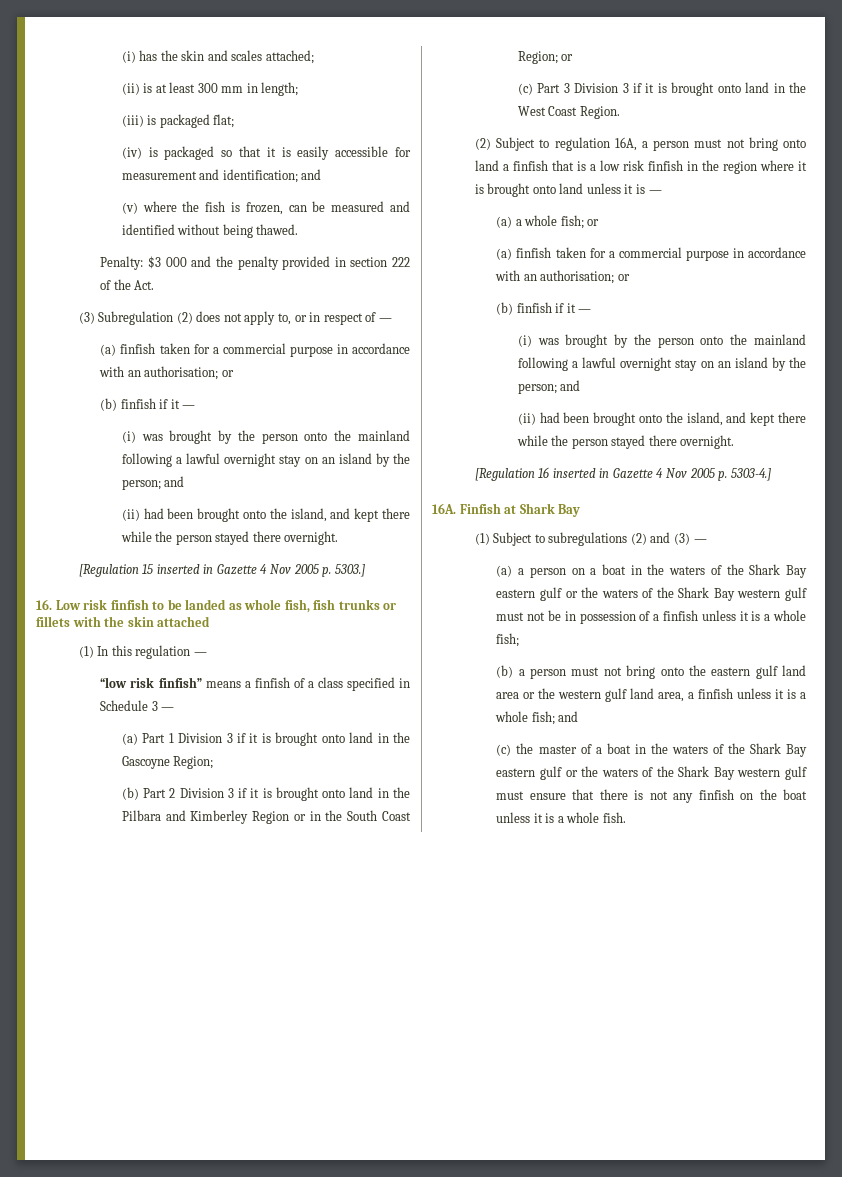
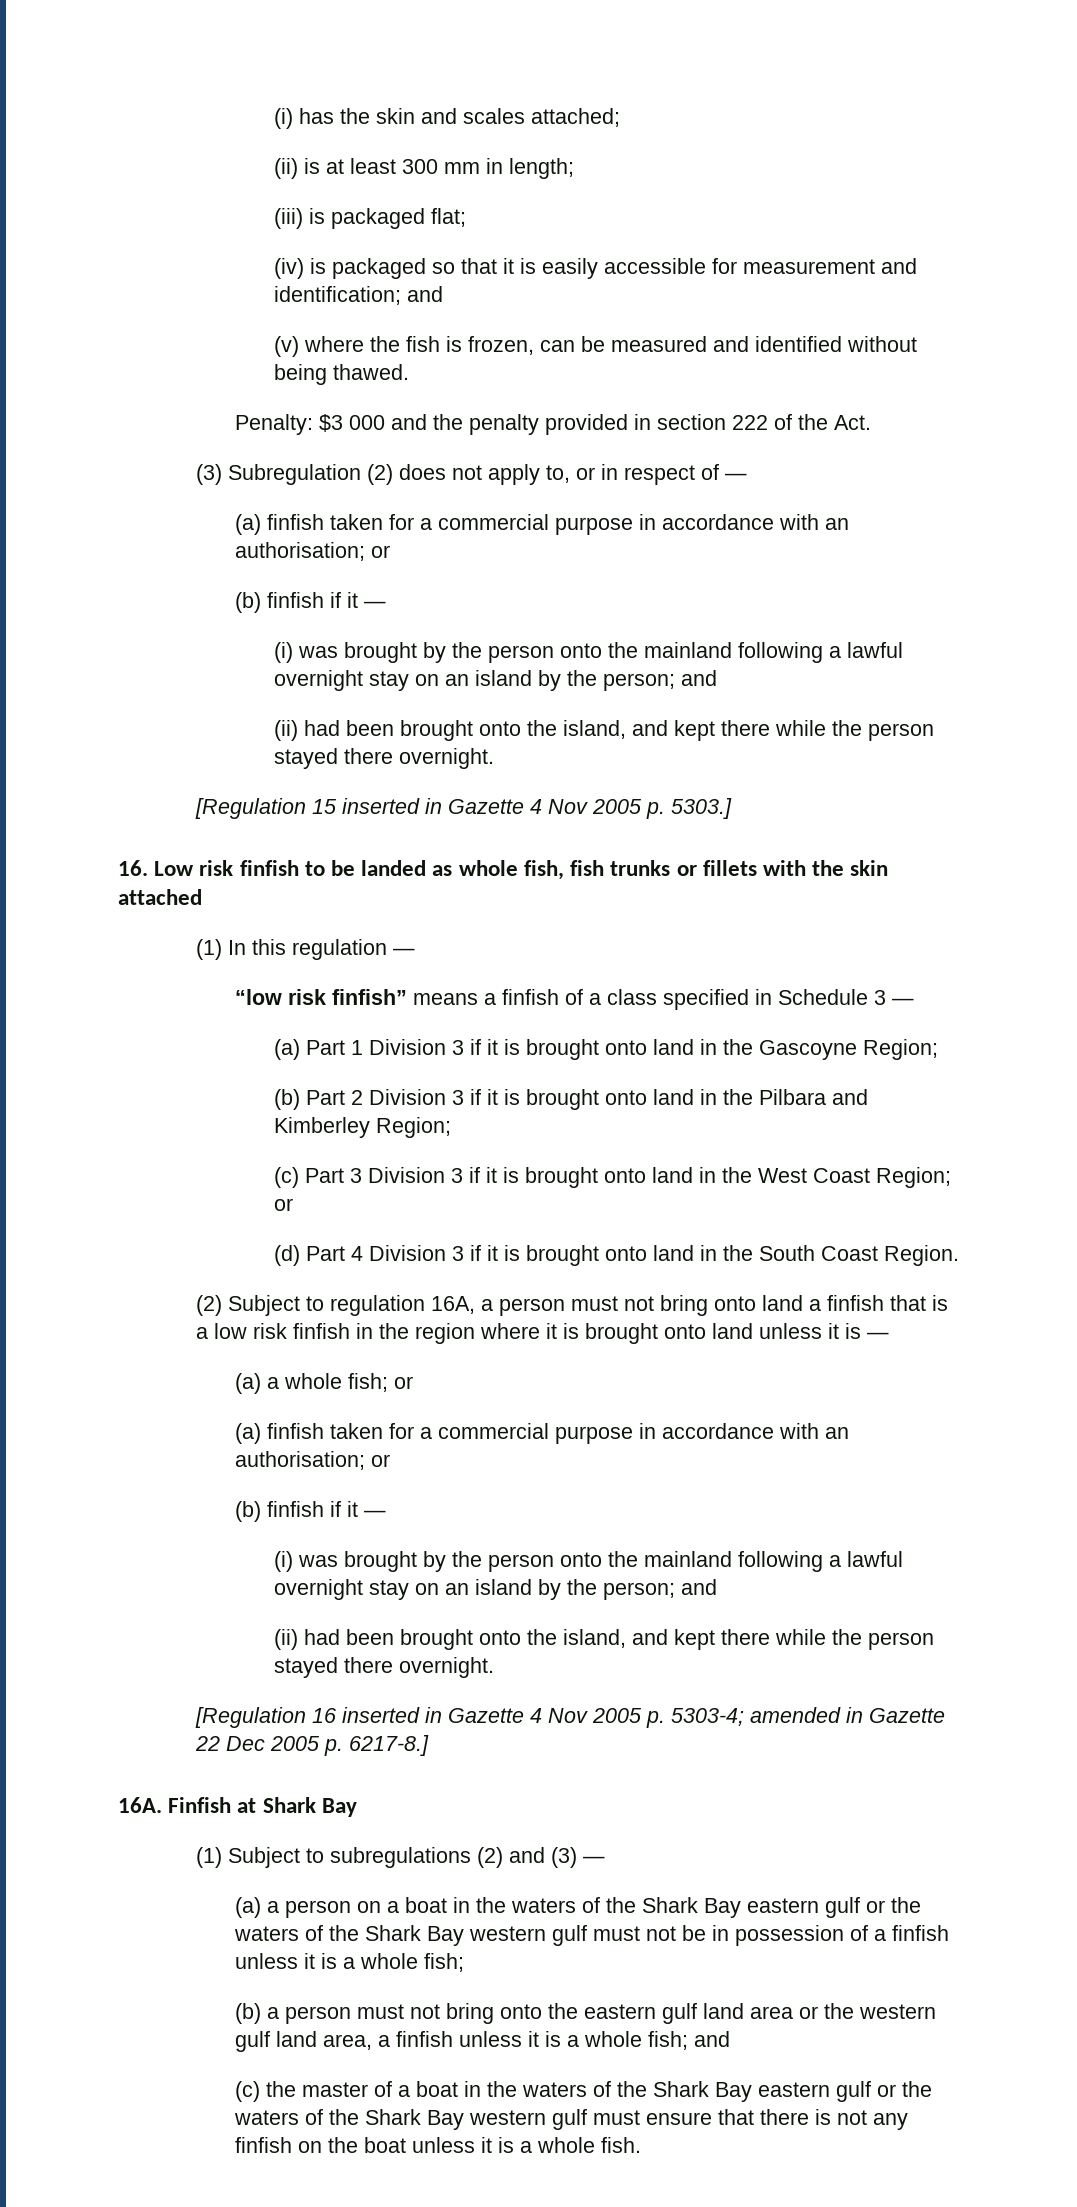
- (b) Part 2 Division 3 if it is brought onto land in the Pilbara and Kimberley Region or in the South Coast Region; or
+ (b) Part 2 Division 3 if it is brought onto land in the Pilbara and Kimberley Region;
- (c) Part 3 Division 3 if it is brought onto land in the West Coast Region.
+ (c) Part 3 Division 3 if it is brought onto land in the West Coast Region; or
+ (d) Part 4 Division 3 if it is brought onto land in the South Coast Region.
- [Regulation 16 inserted in Gazette 4 Nov 2005 p. 5303-4.]
+ [Regulation 16 inserted in Gazette 4 Nov 2005 p. 5303-4; amended in Gazette 22 Dec 2005 p. 6217-8.]

